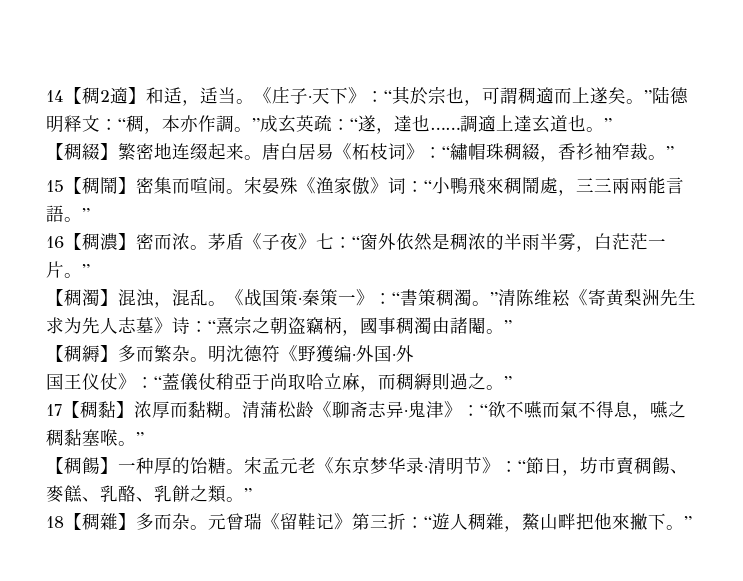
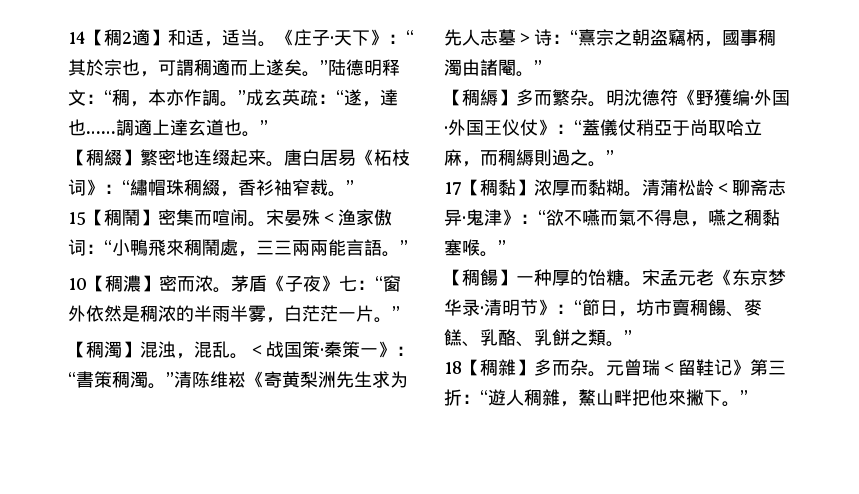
- 宋晏殊《渔家傲》词：“小鴨飛來稠鬧處，三三兩兩能言語。”
+ 宋晏殊＜渔家傲词：“小鴨飛來稠鬧處，三三兩兩能言語。”
- 16【稠濃】密而浓。
+ 10【稠濃】密而浓。
- 《战国策·秦策一》：“書策稠濁。”清陈维崧《寄黄梨洲先生求为先人志墓》诗：“熹宗之朝盗竊柄，國事稠濁由諸閹。”
+ ＜战国策·秦策一》：“書策稠濁。”清陈维崧《寄黄梨洲先生求为先人志墓＞诗：“熹宗之朝盗竊柄，國事稠濁由諸閹。”
- 明沈德符《野獲编·外国·外
- 国王仪仗》：“蓋儀仗稍亞于尚取哈立麻，而稠縟則過之。”
+ 明沈德符《野獲编·外国·外国王仪仗》：“蓋儀仗稍亞于尚取哈立麻，而稠縟則過之。”
- 清蒲松龄《聊斋志异·鬼津》：“欲不嚥而氣不得息，嚥之稠黏塞喉。”
+ 清蒲松龄＜聊斋志异·鬼津》：“欲不嚥而氣不得息，嚥之稠黏塞喉。”
- 元曾瑞《留鞋记》第三折：“遊人稠雜，鰲山畔把他來撇下。”
+ 元曾瑞＜留鞋记》第三折：“遊人稠雜，鰲山畔把他來撇下。”

